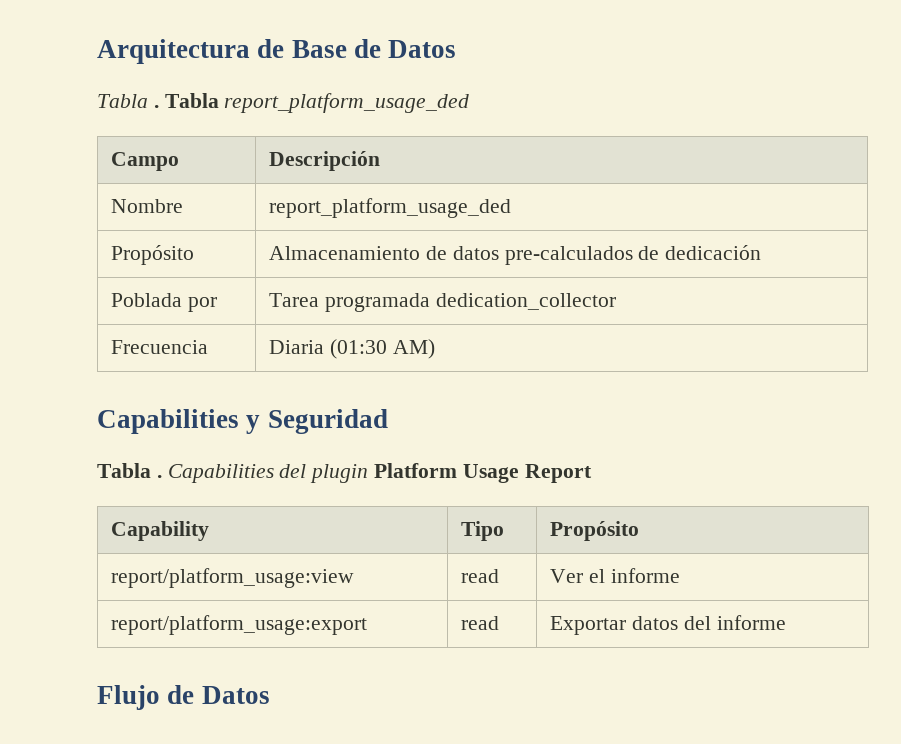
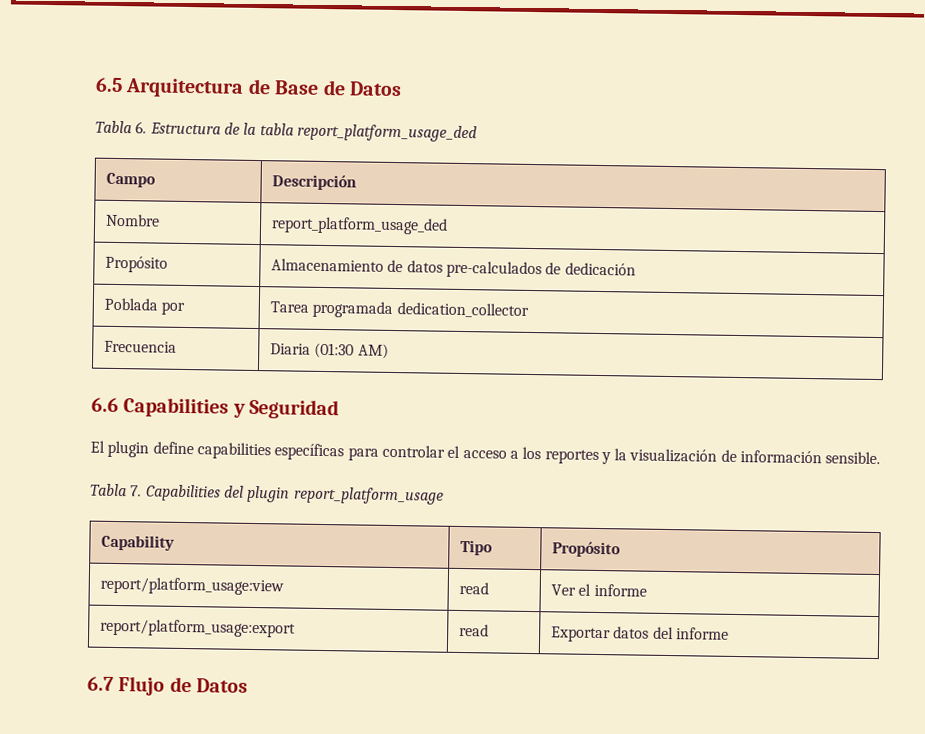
- Arquitectura de Base de Datos
+ 6.5 Arquitectura de Base de Datos
- Tabla . Tabla report_platform_usage_ded
+ Tabla 6. Estructura de la tabla report_platform_usage_ded
- Capabilities y Seguridad
+ 6.6 Capabilities y Seguridad
- Tabla . Capabilities del plugin Platform Usage Report
+ El plugin define capabilities específicas para controlar el acceso a los reportes y la visualización de información sensible.
+ Tabla 7. Capabilities del plugin report_platform_usage
- Flujo de Datos
+ 6.7 Flujo de Datos

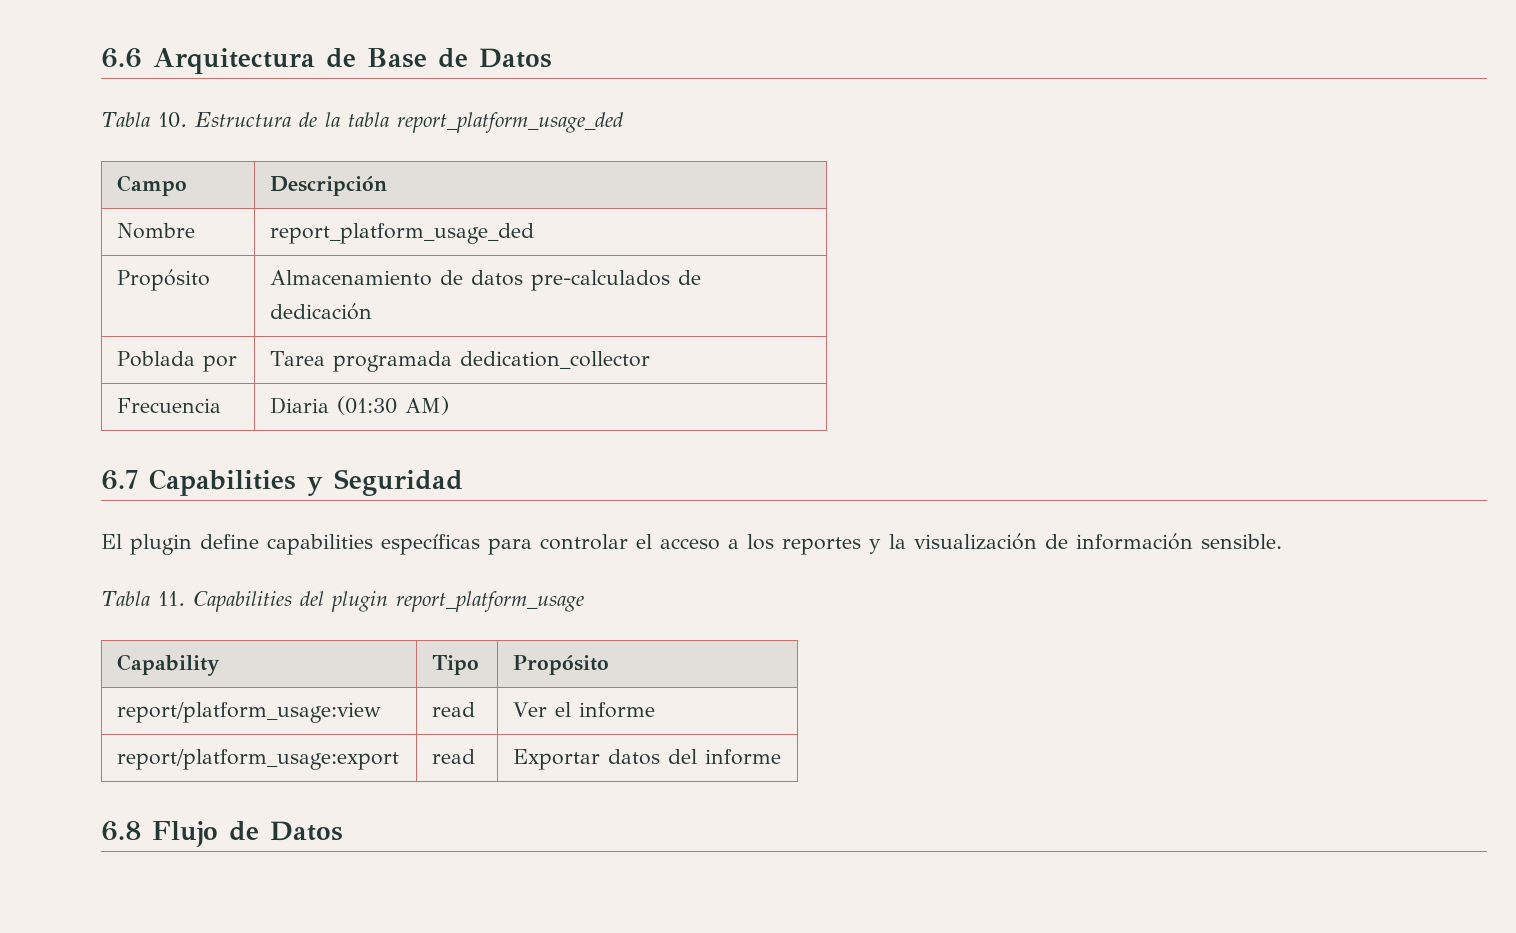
- 6.5 Arquitectura de Base de Datos
+ 6.6 Arquitectura de Base de Datos
- Tabla 6. Estructura de la tabla report_platform_usage_ded
+ Tabla 10. Estructura de la tabla report_platform_usage_ded
- 6.6 Capabilities y Seguridad
+ 6.7 Capabilities y Seguridad
- Tabla 7. Capabilities del plugin report_platform_usage
+ Tabla 11. Capabilities del plugin report_platform_usage
- 6.7 Flujo de Datos
+ 6.8 Flujo de Datos

